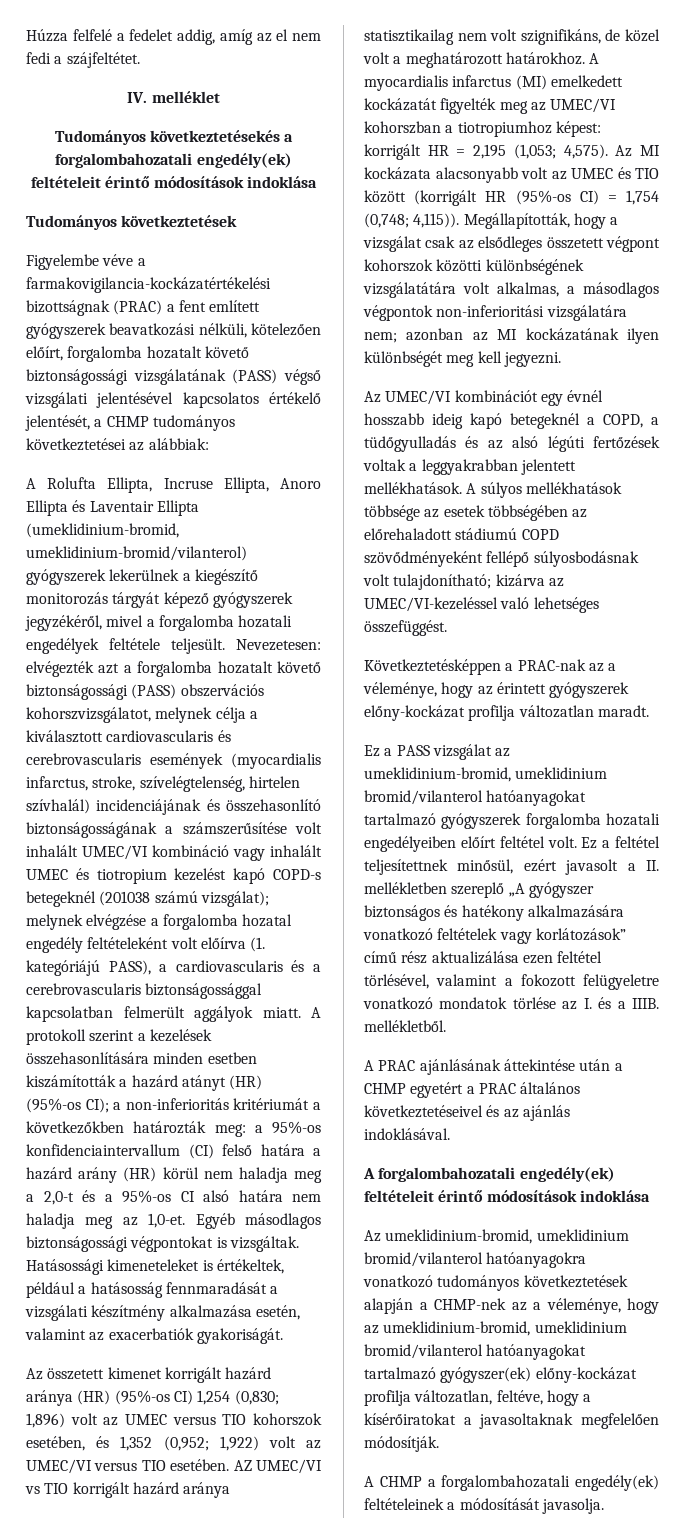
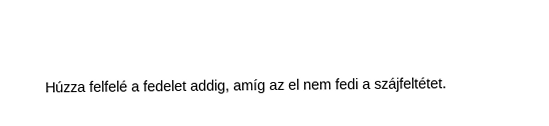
- IV. melléklet
- Tudományos következtetésekés a forgalombahozatali engedély(ek) feltételeit érintő módosítások indoklása
- Tudományos következtetések
- Figyelembe véve a farmakovigilancia-kockázatértékelési bizottságnak (PRAC) a fent említett gyógyszerek beavatkozási nélküli, kötelezően előírt, forgalomba hozatalt követő biztonságossági vizsgálatának (PASS) végső vizsgálati jelentésével kapcsolatos értékelő jelentését, a CHMP tudományos következtetései az alábbiak:
- A Rolufta Ellipta, Incruse Ellipta, Anoro Ellipta és Laventair Ellipta (umeklidinium-bromid, umeklidinium-bromid/vilanterol) gyógyszerek lekerülnek a kiegészítő monitorozás tárgyát képező gyógyszerek jegyzékéről, mivel a forgalomba hozatali engedélyek feltétele teljesült. Nevezetesen: elvégezték azt a forgalomba hozatalt követő biztonságossági (PASS) obszervációs kohorszvizsgálatot, melynek célja a kiválasztott cardiovascularis és cerebrovascularis események (myocardialis infarctus, stroke, szívelégtelenség, hirtelen szívhalál) incidenciájának és összehasonlító biztonságosságának a számszerűsítése volt inhalált UMEC/VI kombináció vagy inhalált UMEC és tiotropium kezelést kapó COPD-s betegeknél (201038 számú vizsgálat); melynek elvégzése a forgalomba hozatal engedély feltételeként volt előírva (1. kategóriájú PASS), a cardiovascularis és a cerebrovascularis biztonságossággal kapcsolatban felmerült aggályok miatt. A protokoll szerint a kezelések összehasonlítására minden esetben kiszámították a hazárd atányt (HR) (95%-os CI); a non-inferioritás kritériumát a következőkben határozták meg: a 95%-os konfidenciaintervallum (CI) felső határa a hazárd arány (HR) körül nem haladja meg a 2,0-t és a 95%-os CI alsó határa nem haladja meg az 1,0-et. Egyéb másodlagos biztonságossági végpontokat is vizsgáltak. Hatásossági kimeneteleket is értékeltek, például a hatásosság fennmaradását a vizsgálati készítmény alkalmazása esetén, valamint az exacerbatiók gyakoriságát.
- Az összetett kimenet korrigált hazárd aránya (HR) (95%-os CI) 1,254 (0,830; 1,896) volt az UMEC versus TIO kohorszok esetében, és 1,352 (0,952; 1,922) volt az UMEC/VI versus TIO esetében. AZ UMEC/VI vs TIO korrigált hazárd aránya statisztikailag nem volt szignifikáns, de közel volt a meghatározott határokhoz. A myocardialis infarctus (MI) emelkedett kockázatát figyelték meg az UMEC/VI kohorszban a tiotropiumhoz képest: korrigált HR = 2,195 (1,053; 4,575). Az MI kockázata alacsonyabb volt az UMEC és TIO között (korrigált HR (95%-os CI) = 1,754 (0,748; 4,115)). Megállapították, hogy a vizsgálat csak az elsődleges összetett végpont kohorszok közötti különbségének vizsgálatátára volt alkalmas, a másodlagos végpontok non-inferioritási vizsgálatára nem; azonban az MI kockázatának ilyen különbségét meg kell jegyezni.
- Az UMEC/VI kombinációt egy évnél hosszabb ideig kapó betegeknél a COPD, a tüdőgyulladás és az alsó légúti fertőzések voltak a leggyakrabban jelentett mellékhatások. A súlyos mellékhatások többsége az esetek többségében az előrehaladott stádiumú COPD szövődményeként fellépő súlyosbodásnak volt tulajdonítható; kizárva az UMEC/VI-kezeléssel való lehetséges összefüggést.
- Következtetésképpen a PRAC-nak az a véleménye, hogy az érintett gyógyszerek előny-kockázat profilja változatlan maradt.
- Ez a PASS vizsgálat az umeklidinium-bromid, umeklidinium bromid/vilanterol hatóanyagokat tartalmazó gyógyszerek forgalomba hozatali engedélyeiben előírt feltétel volt. Ez a feltétel teljesítettnek minősül, ezért javasolt a II. mellékletben szereplő „A gyógyszer biztonságos és hatékony alkalmazására vonatkozó feltételek vagy korlátozások” című rész aktualizálása ezen feltétel törlésével, valamint a fokozott felügyeletre vonatkozó mondatok törlése az I. és a IIIB. mellékletből.
- A PRAC ajánlásának áttekintése után a CHMP egyetért a PRAC általános következtetéseivel és az ajánlás indoklásával.
- A forgalombahozatali engedély(ek) feltételeit érintő módosítások indoklása
- Az umeklidinium-bromid, umeklidinium bromid/vilanterol hatóanyagokra vonatkozó tudományos következtetések alapján a CHMP-nek az a véleménye, hogy az umeklidinium-bromid, umeklidinium bromid/vilanterol hatóanyagokat tartalmazó gyógyszer(ek) előny-kockázat profilja változatlan, feltéve, hogy a kísérőiratokat a javasoltaknak megfelelően módosítják.
- A CHMP a forgalombahozatali engedély(ek) feltételeinek a módosítását javasolja.

